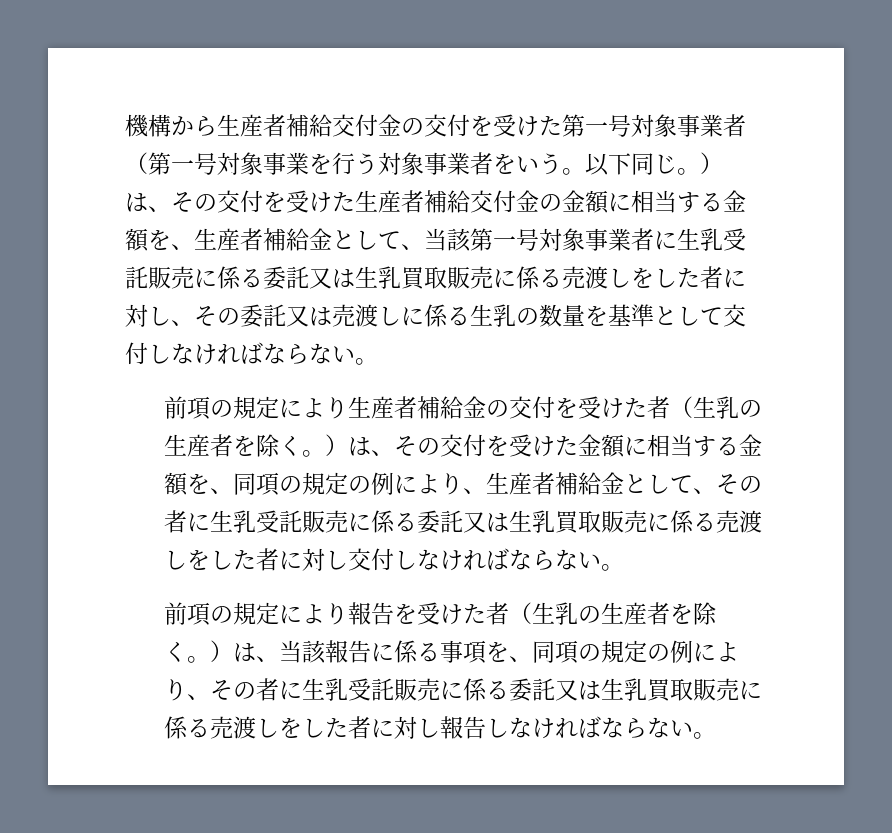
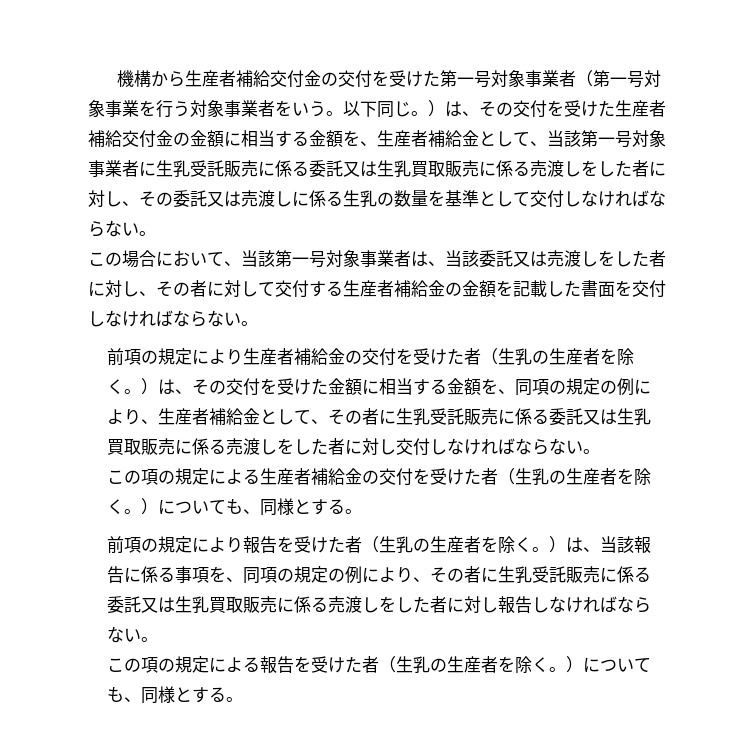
+ この場合において、当該第一号対象事業者は、当該委託又は売渡しをした者に対し、その者に対して交付する生産者補給金の金額を記載した書面を交付しなければならない。
+ この項の規定による生産者補給金の交付を受けた者（生乳の生産者を除く。）についても、同様とする。
+ この項の規定による報告を受けた者（生乳の生産者を除く。）についても、同様とする。

